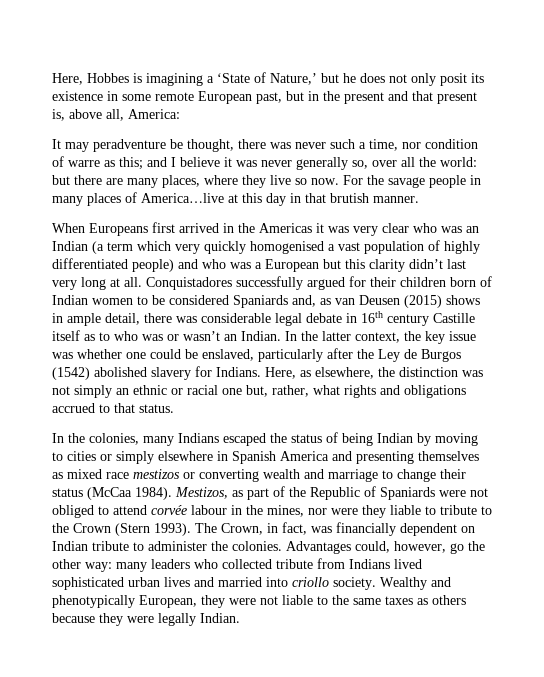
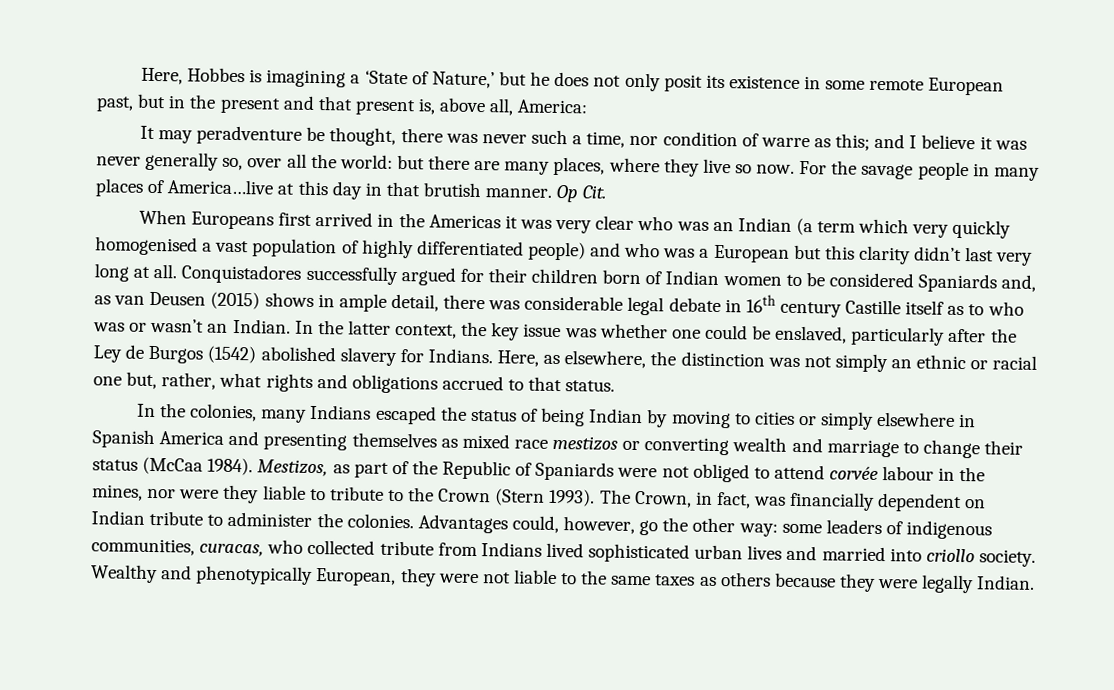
+ Op Cit.
- Advantages could, however, go the other way: many leaders who collected tribute from Indians lived sophisticated urban lives and married into criollo society.
+ Advantages could, however, go the other way: some leaders of indigenous communities, curacas, who collected tribute from Indians lived sophisticated urban lives and married into criollo society.

